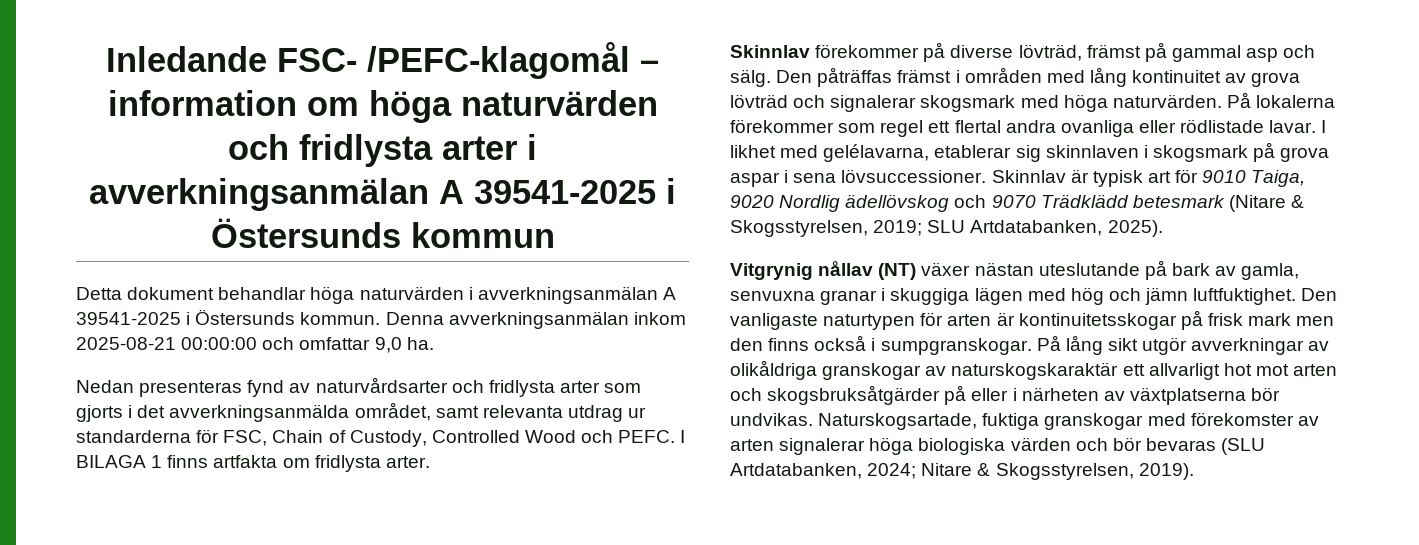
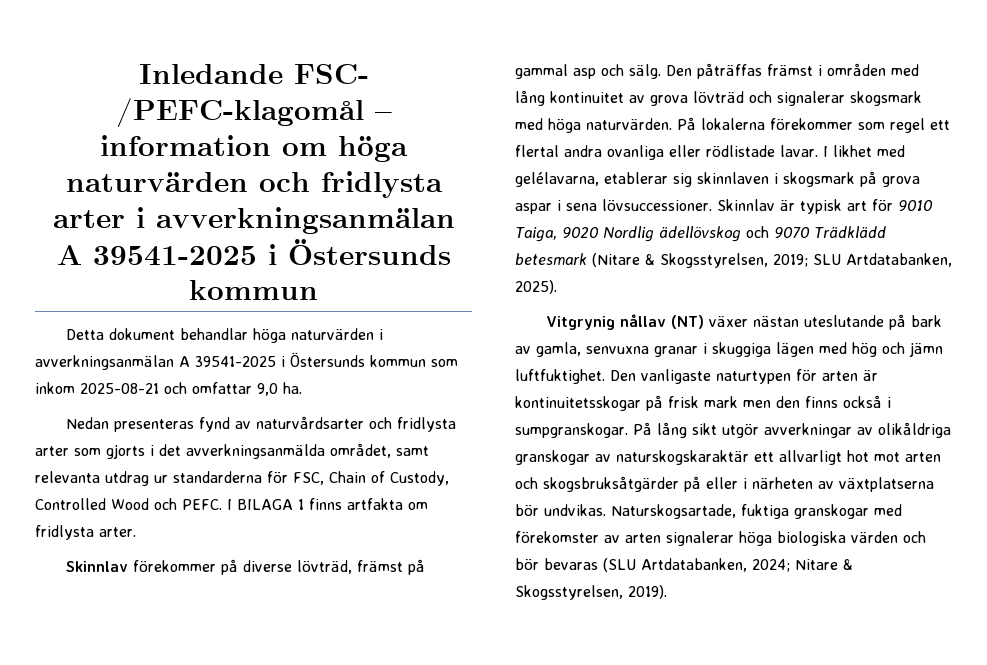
- Detta dokument behandlar höga naturvärden i avverkningsanmälan A 39541-2025 i Östersunds kommun. Denna avverkningsanmälan inkom 2025-08-21 00:00:00 och omfattar 9,0 ha.
+ Detta dokument behandlar höga naturvärden i avverkningsanmälan A 39541-2025 i Östersunds kommun som inkom 2025-08-21 och omfattar 9,0 ha.

